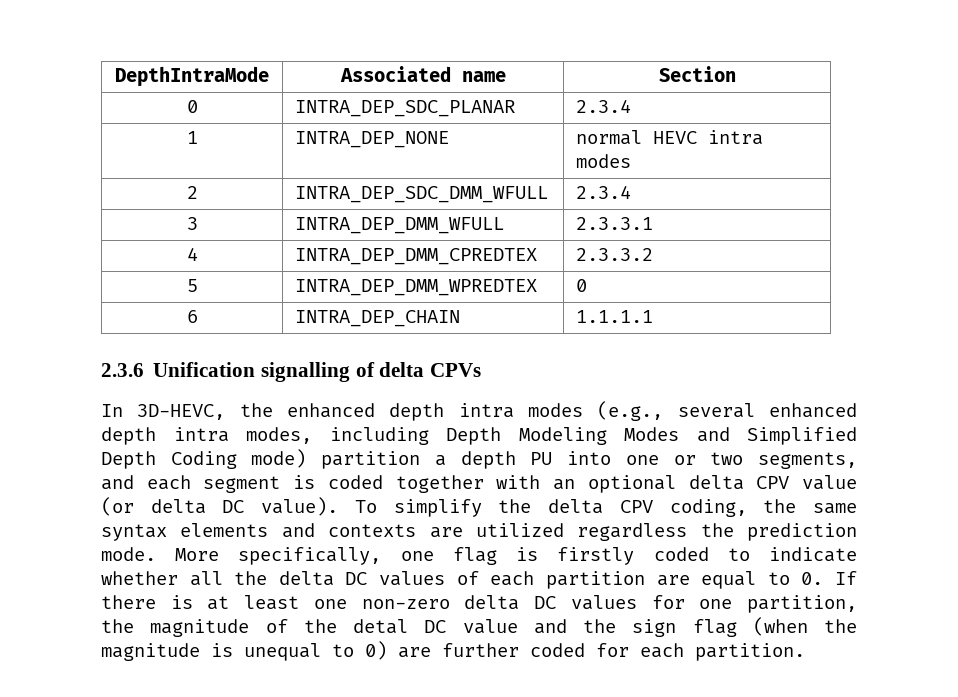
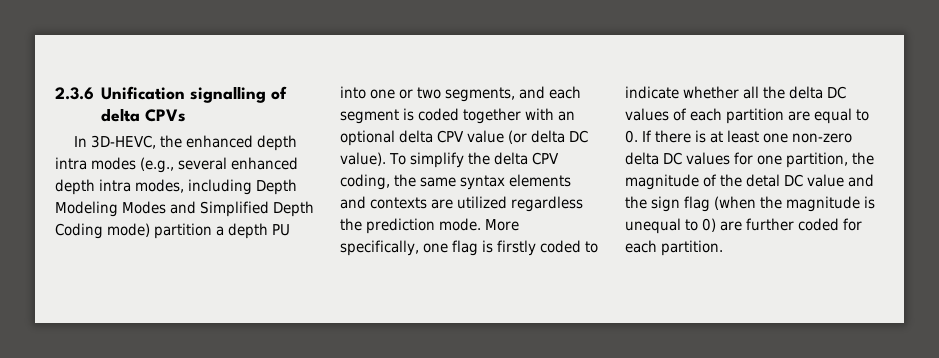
- DepthIntraMode | Associated name | Section
- 0 | INTRA_DEP_SDC_PLANAR | 2.3.4
- 1 | INTRA_DEP_NONE | normal HEVC intra modes
- 2 | INTRA_DEP_SDC_DMM_WFULL | 2.3.4
- 3 | INTRA_DEP_DMM_WFULL | 2.3.3.1
- 4 | INTRA_DEP_DMM_CPREDTEX | 2.3.3.2
- 5 | INTRA_DEP_DMM_WPREDTEX | 0
- 6 | INTRA_DEP_CHAIN | 1.1.1.1

